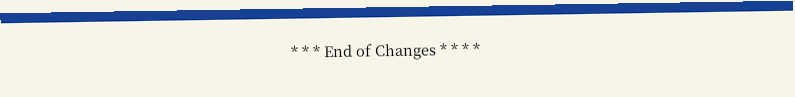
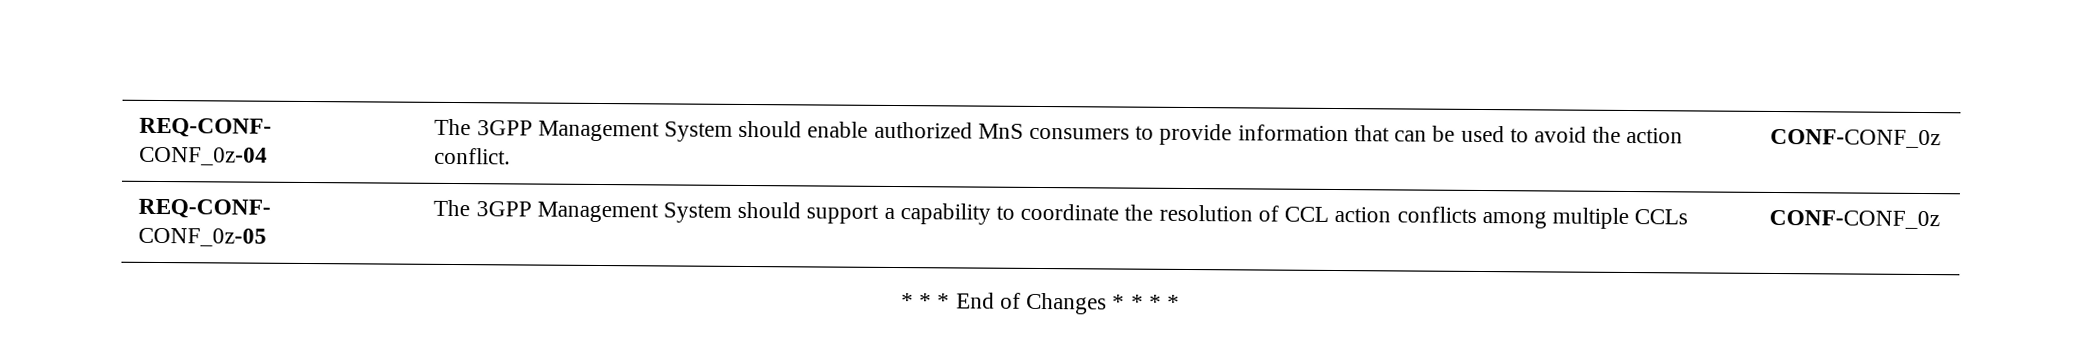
+ REQ-CONF- CONF_0z-04 | The 3GPP Management System should enable authorized MnS consumers to provide information that can be used to avoid the action conflict. | CONF-CONF_0z
+ REQ-CONF- CONF_0z-05 | The 3GPP Management System should support a capability to coordinate the resolution of CCL action conflicts among multiple CCLs | CONF-CONF_0z

